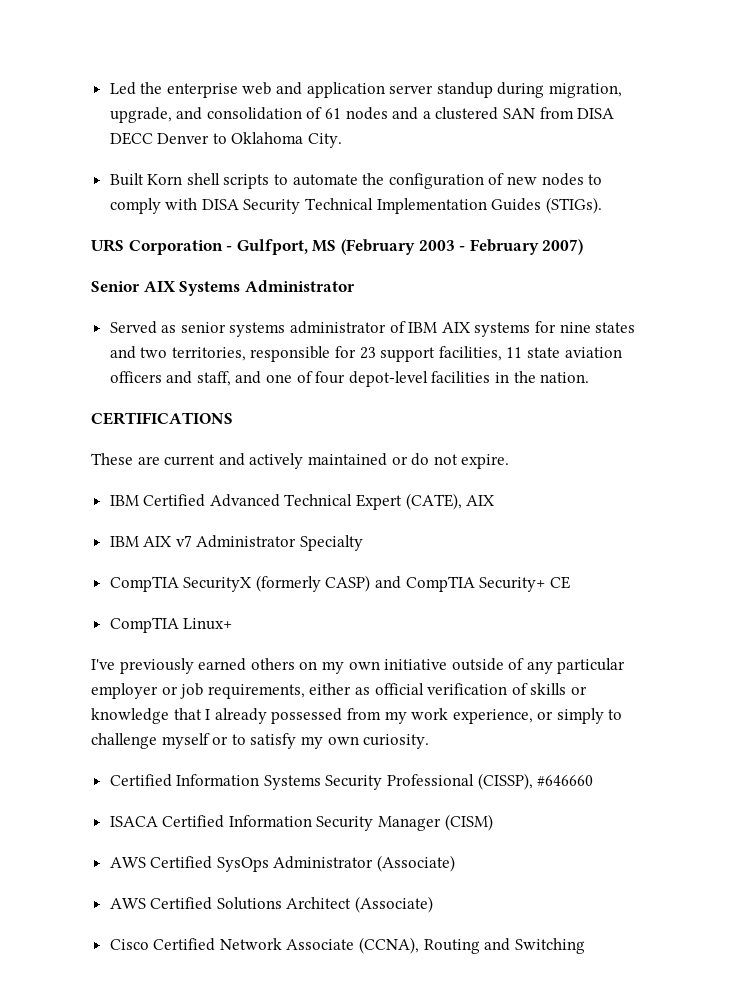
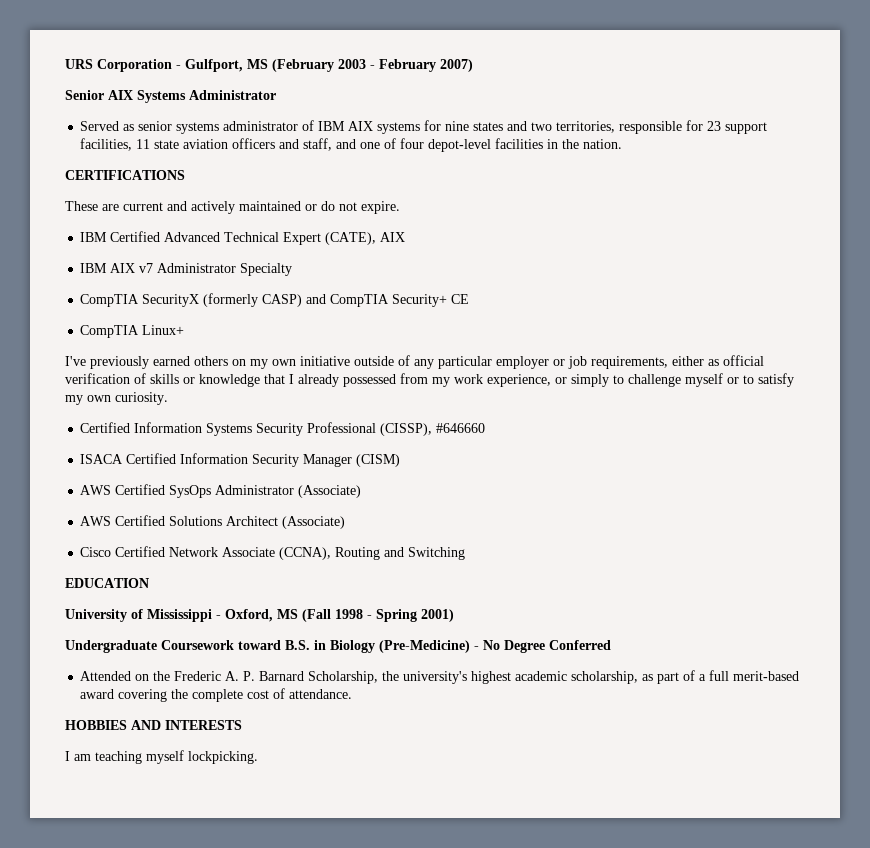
- Led the enterprise web and application server standup during migration, upgrade, and consolidation of 61 nodes and a clustered SAN from DISA DECC Denver to Oklahoma City.
- Built Korn shell scripts to automate the configuration of new nodes to comply with DISA Security Technical Implementation Guides (STIGs).
+ EDUCATION
+ University of Mississippi - Oxford, MS (Fall 1998 - Spring 2001)
+ Undergraduate Coursework toward B.S. in Biology (Pre-Medicine) - No Degree Conferred
+ Attended on the Frederic A. P. Barnard Scholarship, the university's highest academic scholarship, as part of a full merit-based award covering the complete cost of attendance.
+ HOBBIES AND INTERESTS
+ I am teaching myself lockpicking.

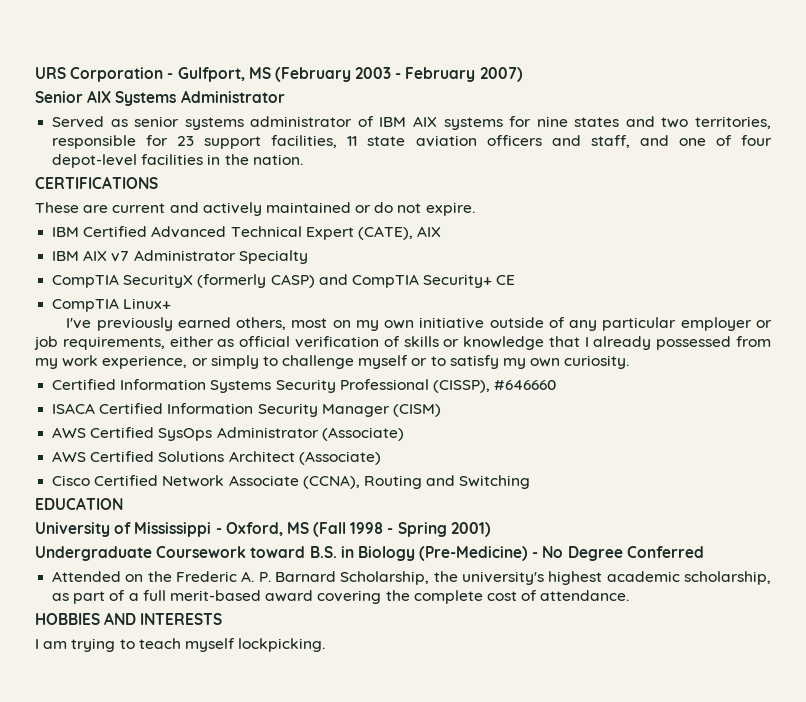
- I've previously earned others on my own initiative outside of any particular employer or job requirements, either as official verification of skills or knowledge that I already possessed from my work experience, or simply to challenge myself or to satisfy my own curiosity.
+ I've previously earned others, most on my own initiative outside of any particular employer or job requirements, either as official verification of skills or knowledge that I already possessed from my work experience, or simply to challenge myself or to satisfy my own curiosity.
- I am teaching myself lockpicking.
+ I am trying to teach myself lockpicking.

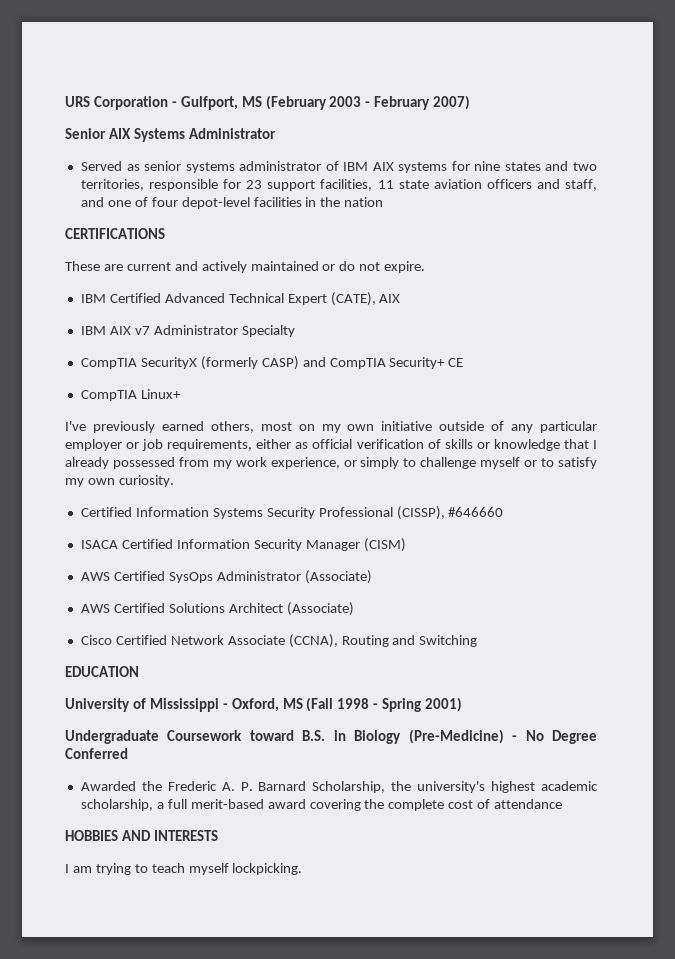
- Served as senior systems administrator of IBM AIX systems for nine states and two territories, responsible for 23 support facilities, 11 state aviation officers and staff, and one of four depot-level facilities in the nation.
+ Served as senior systems administrator of IBM AIX systems for nine states and two territories, responsible for 23 support facilities, 11 state aviation officers and staff, and one of four depot-level facilities in the nation
- Attended on the Frederic A. P. Barnard Scholarship, the university's highest academic scholarship, as part of a full merit-based award covering the complete cost of attendance.
+ Awarded the Frederic A. P. Barnard Scholarship, the university's highest academic scholarship, a full merit-based award covering the complete cost of attendance

